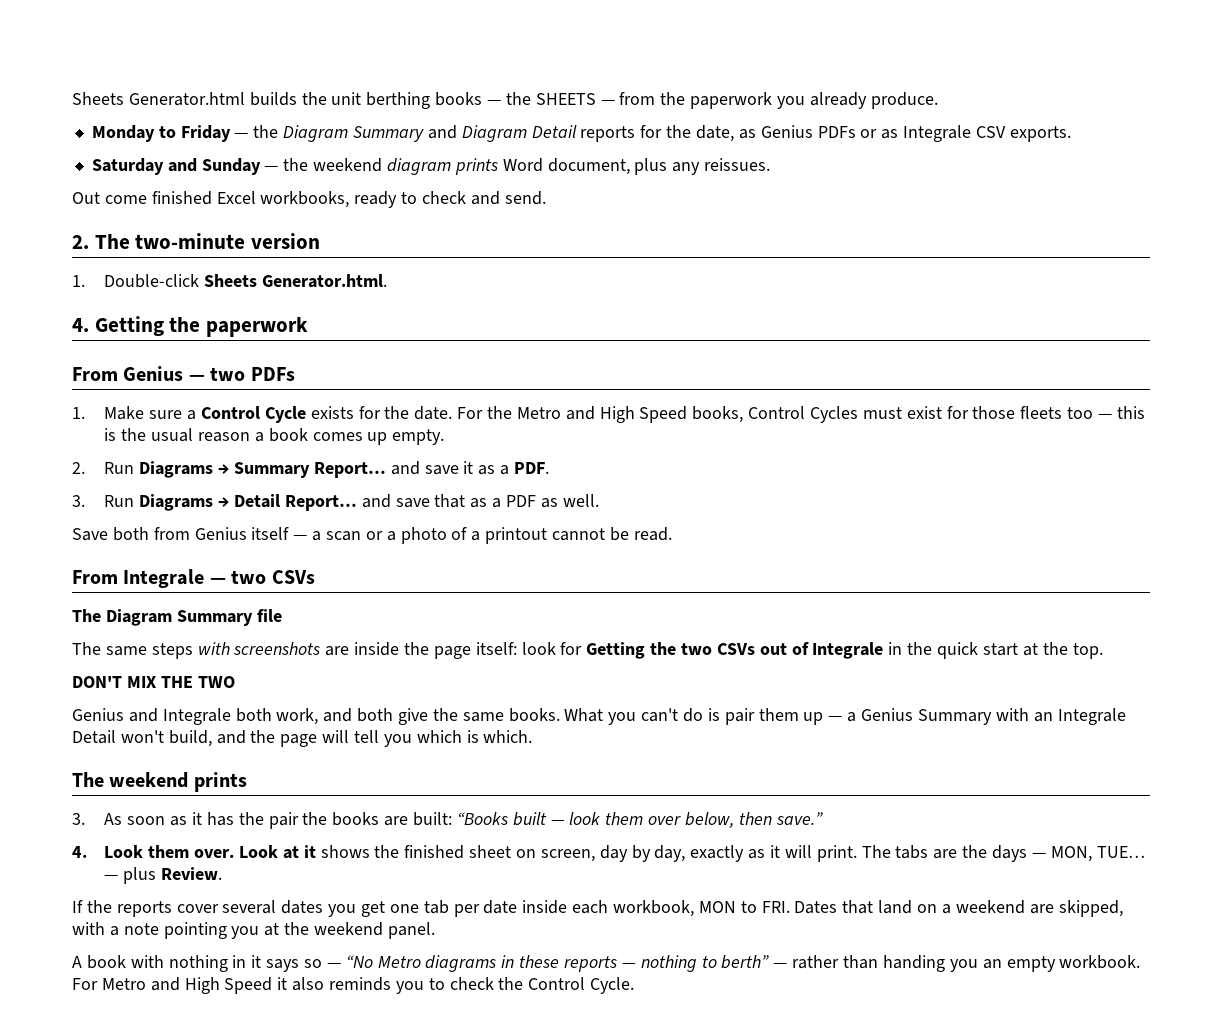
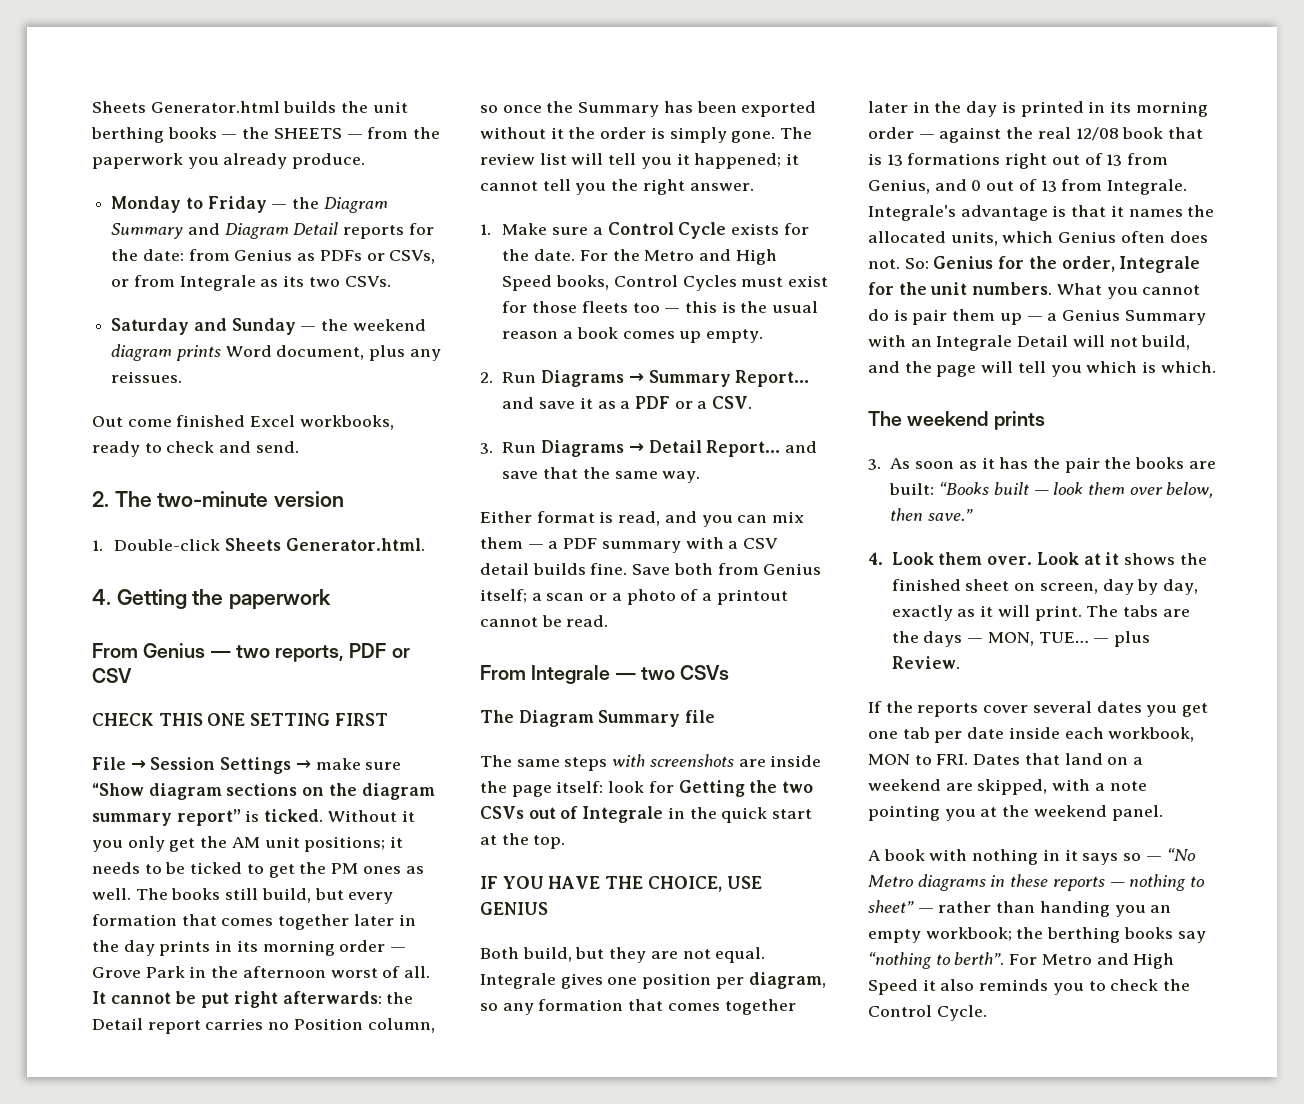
- Monday to Friday — the Diagram Summary and Diagram Detail reports for the date, as Genius PDFs or as Integrale CSV exports.
+ Monday to Friday — the Diagram Summary and Diagram Detail reports for the date: from Genius as PDFs or CSVs, or from Integrale as its two CSVs.
- From Genius — two PDFs
+ From Genius — two reports, PDF or CSV
+ CHECK THIS ONE SETTING FIRST
+ File → Session Settings → make sure “Show diagram sections on the diagram summary report” is ticked. Without it you only get the AM unit positions; it needs to be ticked to get the PM ones as well. The books still build, but every formation that comes together later in the day prints in its morning order — Grove Park in the afternoon worst of all. It cannot be put right afterwards: the Detail report carries no Position column, so once the Summary has been exported without it the order is simply gone. The review list will tell you it happened; it cannot tell you the right answer.
- 2. Run Diagrams → Summary Report… and save it as a PDF.
+ 2. Run Diagrams → Summary Report… and save it as a PDF or a CSV.
- 3. Run Diagrams → Detail Report… and save that as a PDF as well.
- Save both from Genius itself — a scan or a photo of a printout cannot be read.
+ 3. Run Diagrams → Detail Report… and save that the same way.
+ Either format is read, and you can mix them — a PDF summary with a CSV detail builds fine. Save both from Genius itself; a scan or a photo of a printout cannot be read.
- DON'T MIX THE TWO
- Genius and Integrale both work, and both give the same books.
+ IF YOU HAVE THE CHOICE, USE GENIUS
+ Both build, but they are not equal. Integrale gives one position per diagram, so any formation that comes together later in the day is printed in its morning order — against the real 12/08 book that is 13 formations right out of 13 from Genius, and 0 out of 13 from Integrale. Integrale's advantage is that it names the allocated units, which Genius often does not. So: Genius for the order, Integrale for the unit numbers.
- What you can't do is pair them up — a Genius Summary with an Integrale Detail won't build, and the page will tell you which is which.
+ What you cannot do is pair them up — a Genius Summary with an Integrale Detail will not build, and the page will tell you which is which.
- A book with nothing in it says so — “No Metro diagrams in these reports — nothing to berth” — rather than handing you an empty workbook.
+ A book with nothing in it says so — “No Metro diagrams in these reports — nothing to sheet” — rather than handing you an empty workbook; the berthing books say “nothing to berth”.

